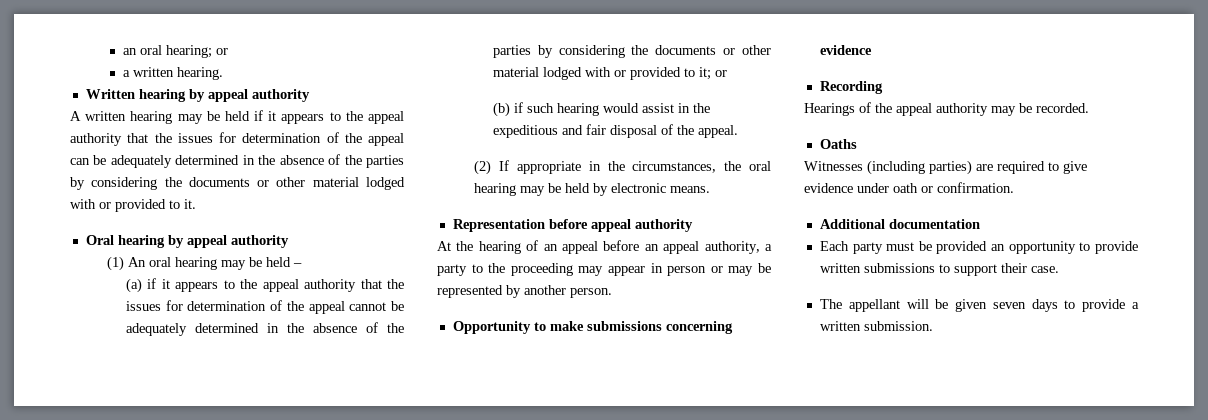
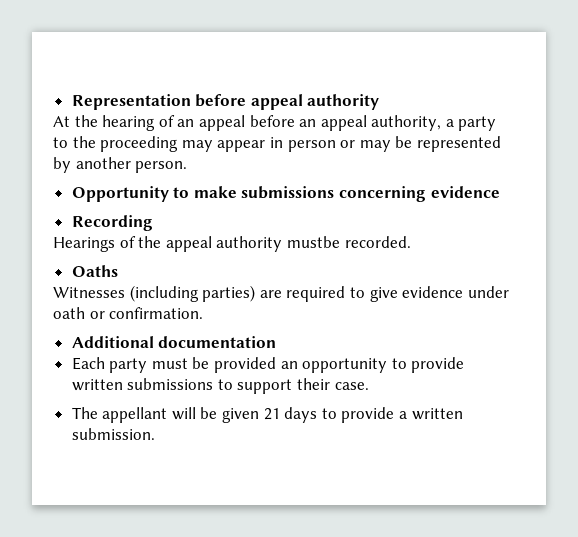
- an oral hearing; or
- a written hearing.
- Written hearing by appeal authority
- A written hearing may be held if it appears to the appeal authority that the issues for determination of the appeal can be adequately determined in the absence of the parties by considering the documents or other material lodged with or provided to it.
- Oral hearing by appeal authority
- (1) An oral hearing may be held –
- (a) if it appears to the appeal authority that the issues for determination of the appeal cannot be adequately determined in the absence of the parties by considering the documents or other material lodged with or provided to it; or
- (b) if such hearing would assist in the expeditious and fair disposal of the appeal.
- (2) If appropriate in the circumstances, the oral hearing may be held by electronic means.
- Hearings of the appeal authority may be recorded.
+ Hearings of the appeal authority mustbe recorded.
- The appellant will be given seven days to provide a written submission.
+ The appellant will be given 21 days to provide a written submission.

